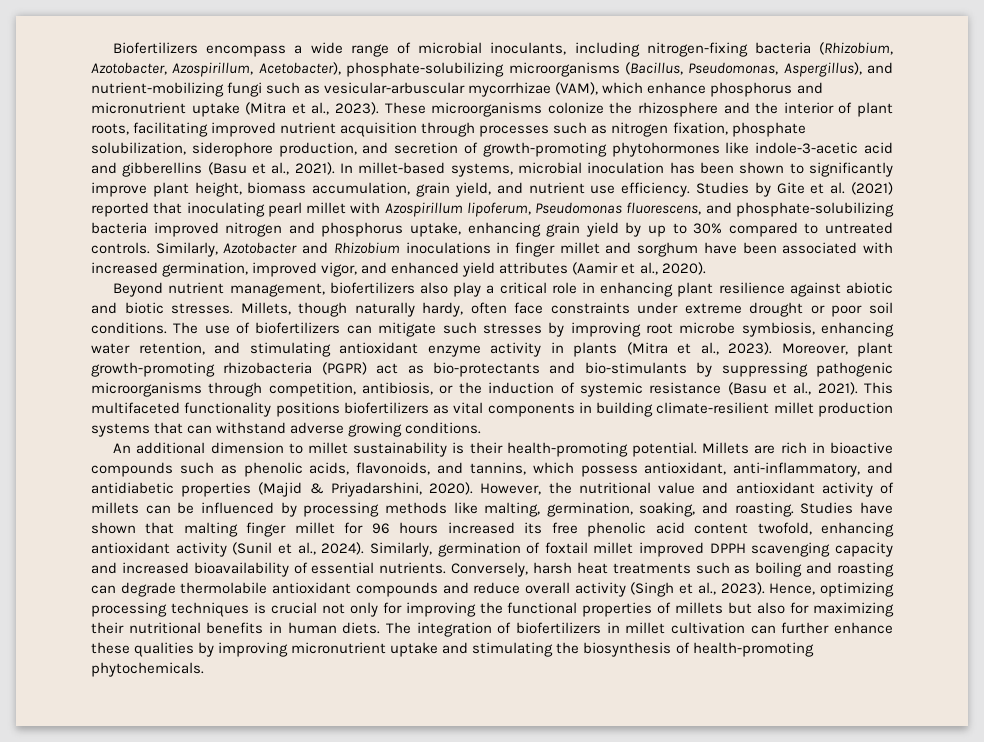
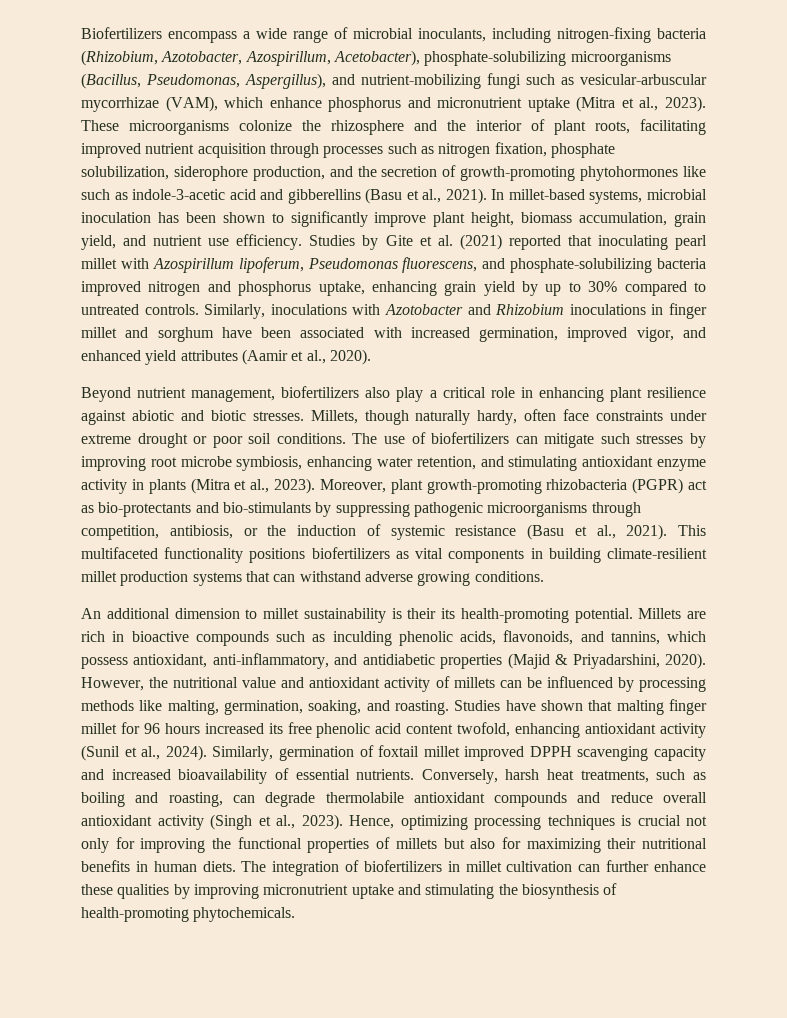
- These microorganisms colonize the rhizosphere and the interior of plant roots, facilitating improved nutrient acquisition through processes such as nitrogen fixation, phosphate solubilization, siderophore production, and secretion of growth-promoting phytohormones like indole-3-acetic acid and gibberellins (Basu et al., 2021).
+ These microorganisms colonize the rhizosphere and the interior of plant roots, facilitating improved nutrient acquisition through processes such as nitrogen fixation, phosphate solubilization, siderophore production, and the secretion of growth-promoting phytohormones like such as indole-3-acetic acid and gibberellins (Basu et al., 2021).
- Similarly, Azotobacter and Rhizobium inoculations in finger millet and sorghum have been associated with increased germination, improved vigor, and enhanced yield attributes (Aamir et al., 2020).
+ Similarly, inoculations with Azotobacter and Rhizobium inoculations in finger millet and sorghum have been associated with increased germination, improved vigor, and enhanced yield attributes (Aamir et al., 2020).
- An additional dimension to millet sustainability is their health-promoting potential.
+ An additional dimension to millet sustainability is their its health-promoting potential.
- Millets are rich in bioactive compounds such as phenolic acids, flavonoids, and tannins, which possess antioxidant, anti-inflammatory, and antidiabetic properties (Majid & Priyadarshini, 2020).
+ Millets are rich in bioactive compounds such as inculding phenolic acids, flavonoids, and tannins, which possess antioxidant, anti-inflammatory, and antidiabetic properties (Majid & Priyadarshini, 2020).
- Conversely, harsh heat treatments such as boiling and roasting can degrade thermolabile antioxidant compounds and reduce overall activity (Singh et al., 2023).
+ Conversely, harsh heat treatments, such as boiling and roasting, can degrade thermolabile antioxidant compounds and reduce overall antioxidant activity (Singh et al., 2023).

